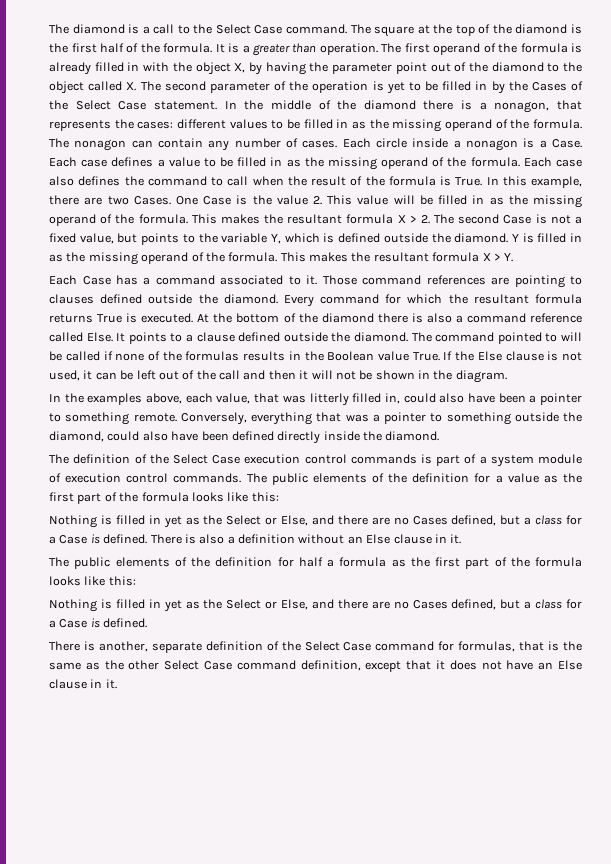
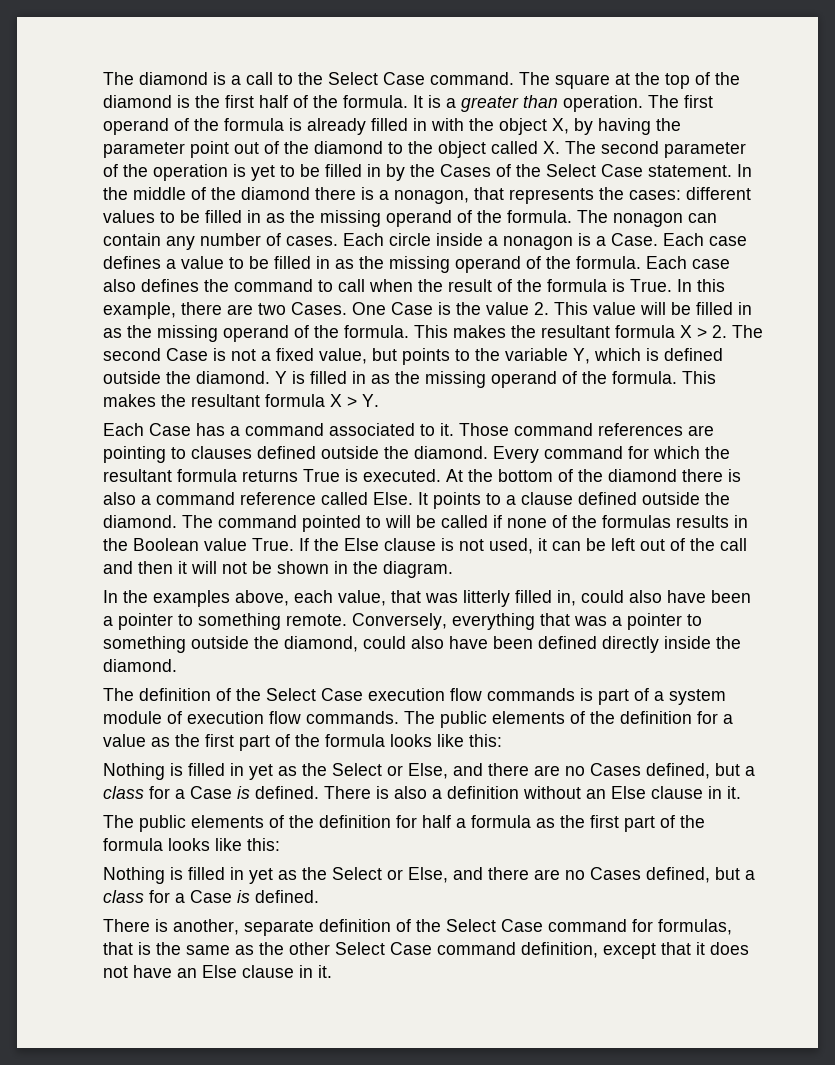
- The definition of the Select Case execution control commands is part of a system module of execution control commands.
+ The definition of the Select Case execution flow commands is part of a system module of execution flow commands.

